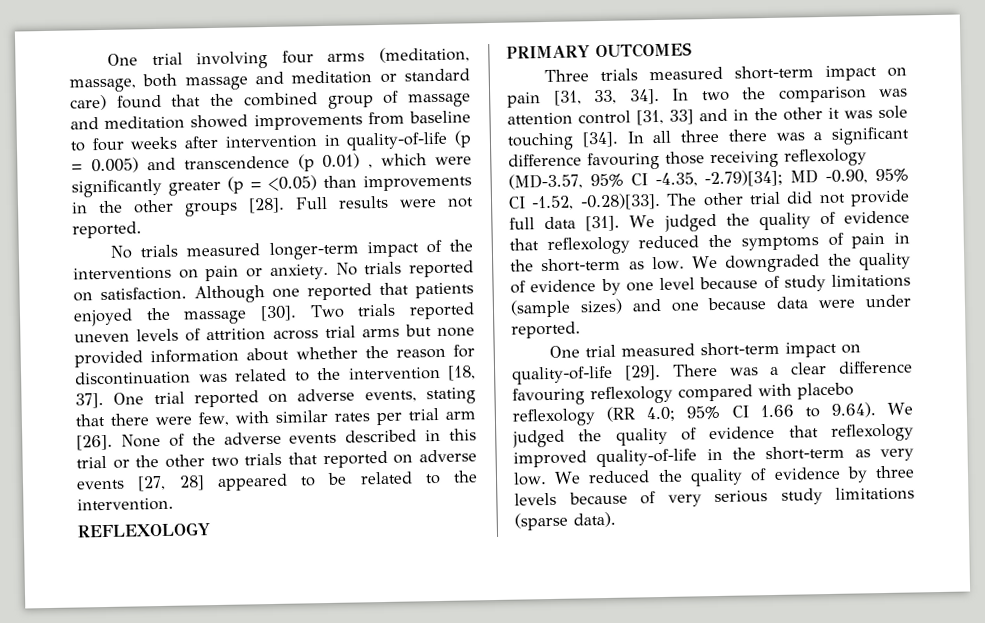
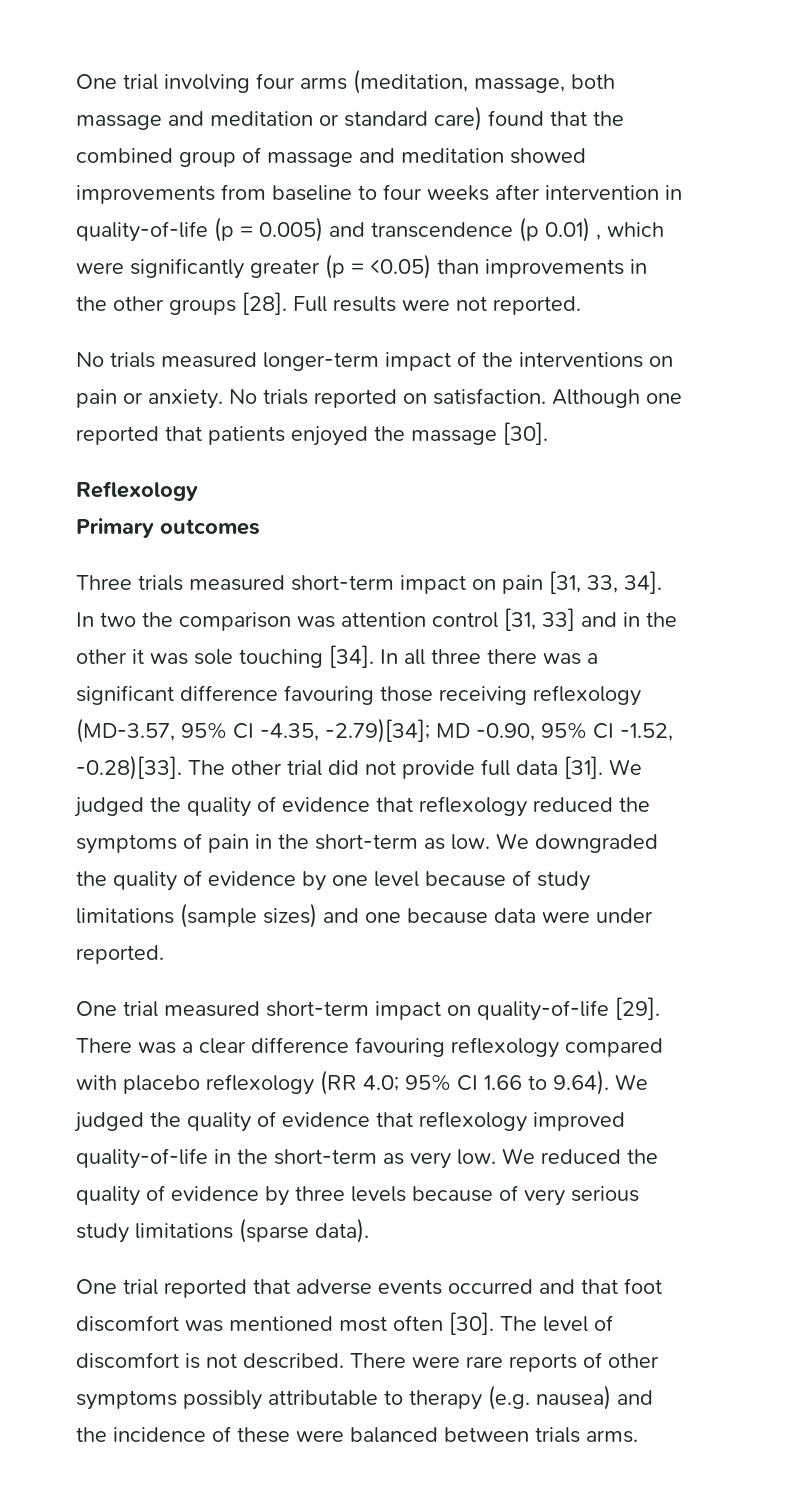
- Although one reported that patients enjoyed the massage [30]. Two trials reported uneven levels of attrition across trial arms but none provided information about whether the reason for discontinuation was related to the intervention [18, 37]. One trial reported on adverse events, stating that there were few, with similar rates per trial arm [26]. None of the adverse events described in this trial or the other two trials that reported on adverse events [27, 28] appeared to be related to the intervention.
- REFLEXOLOGY
- PRIMARY OUTCOMES
+ Although one reported that patients enjoyed the massage [30].
+ Reflexology
+ Primary outcomes
+ One trial reported that adverse events occurred and that foot discomfort was mentioned most often [30]. The level of discomfort is not described. There were rare reports of other symptoms possibly attributable to therapy (e.g. nausea) and the incidence of these were balanced between trials arms.

